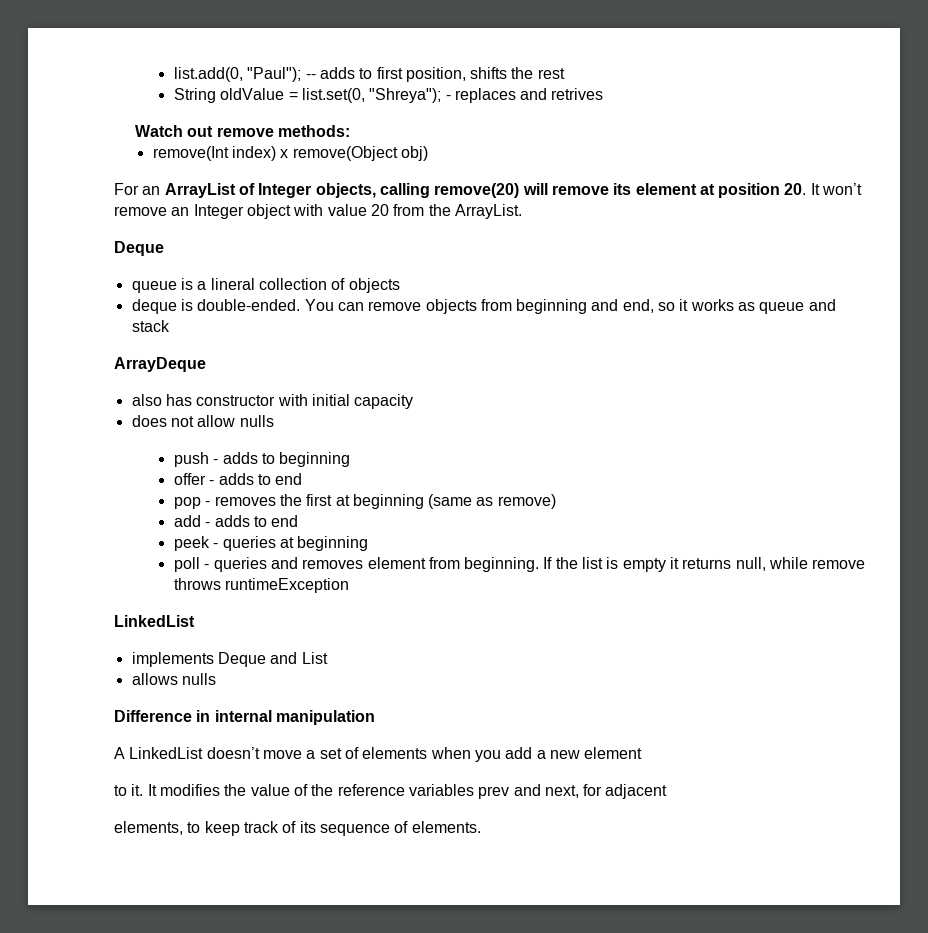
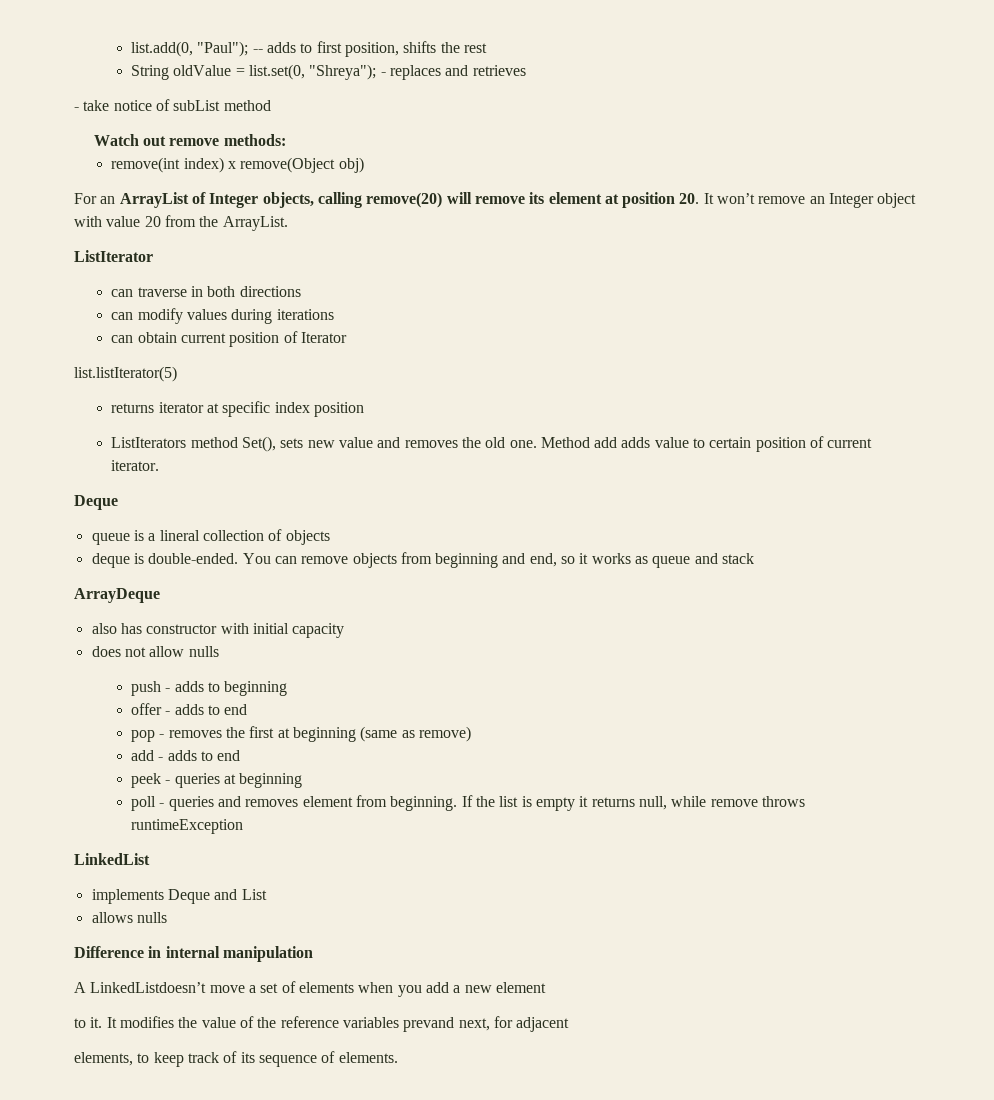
- String oldValue = list.set(0, "Shreya"); - replaces and retrives
+ String oldValue = list.set(0, "Shreya"); - replaces and retrieves
+ - take notice of subList method
- remove(Int index) x remove(Object obj)
+ remove(int index) x remove(Object obj)
+ ListIterator
+ can traverse in both directions
+ can modify values during iterations
+ can obtain current position of Iterator
+ list.listIterator(5)
+ returns iterator at specific index position
+ ListIterators method Set(), sets new value and removes the old one. Method add adds value to certain position of current iterator.
- A LinkedList doesn’t move a set of elements when you add a new element
+ A LinkedListdoesn’t move a set of elements when you add a new element
- It modifies the value of the reference variables prev and next, for adjacent
+ It modifies the value of the reference variables prevand next, for adjacent

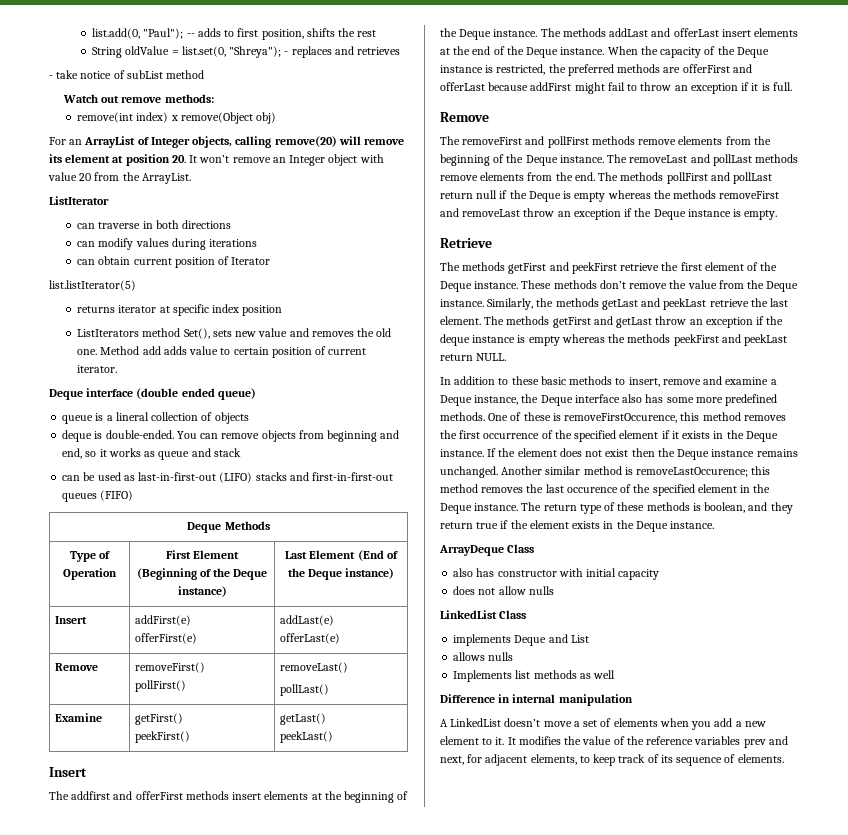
  Method add adds value to certain position of current iterator.
- Deque
+ Deque interface (double ended queue)
+ can be used as last-in-first-out (LIFO) stacks and first-in-first-out queues (FIFO)
+ Deque Methods
+ Type of Operation | First Element (Beginning of the Deque instance) | Last Element (End of the Deque instance)
+ Insert | addFirst(e)
+ offerFirst(e) | addLast(e)
+ offerLast(e)
+ Remove | removeFirst()
+ pollFirst() | removeLast()
+ pollLast()
+ Examine | getFirst()
+ peekFirst() | getLast()
+ peekLast()
+ Insert
+ The addfirst and offerFirst methods insert elements at the beginning of the Deque instance. The methods addLast and offerLast insert elements at the end of the Deque instance. When the capacity of the Deque instance is restricted, the preferred methods are offerFirst and offerLast because addFirst might fail to throw an exception if it is full.
+ Remove
+ The removeFirst and pollFirst methods remove elements from the beginning of the Deque instance. The removeLast and pollLast methods remove elements from the end. The methods pollFirst and pollLast return null if the Deque is empty whereas the methods removeFirst and removeLast throw an exception if the Deque instance is empty.
+ Retrieve
+ The methods getFirst and peekFirst retrieve the first element of the Deque instance. These methods don’t remove the value from the Deque instance. Similarly, the methods getLast and peekLast retrieve the last element. The methods getFirst and getLast throw an exception if the deque instance is empty whereas the methods peekFirst and peekLast return NULL.
+ In addition to these basic methods to insert, remove and examine a Deque instance, the Deque interface also has some more predefined methods. One of these is removeFirstOccurence, this method removes the first occurrence of the specified element if it exists in the Deque instance. If the element does not exist then the Deque instance remains unchanged. Another similar method is removeLastOccurence; this method removes the last occurence of the specified element in the Deque instance. The return type of these methods is boolean, and they return true if the element exists in the Deque instance.
- ArrayDeque
+ ArrayDeque Class
- push - adds to beginning
- offer - adds to end
- pop - removes the first at beginning (same as remove)
- add - adds to end
- peek - queries at beginning
- poll - queries and removes element from beginning. If the list is empty it returns null, while remove throws runtimeException
- LinkedList
+ LinkedList Class
+ Implements list methods as well
- A LinkedListdoesn’t move a set of elements when you add a new element
- to it.
+ A LinkedList doesn’t move a set of elements when you add a new element to it.
- It modifies the value of the reference variables prevand next, for adjacent
- elements, to keep track of its sequence of elements.
+ It modifies the value of the reference variables prev and next, for adjacent elements, to keep track of its sequence of elements.

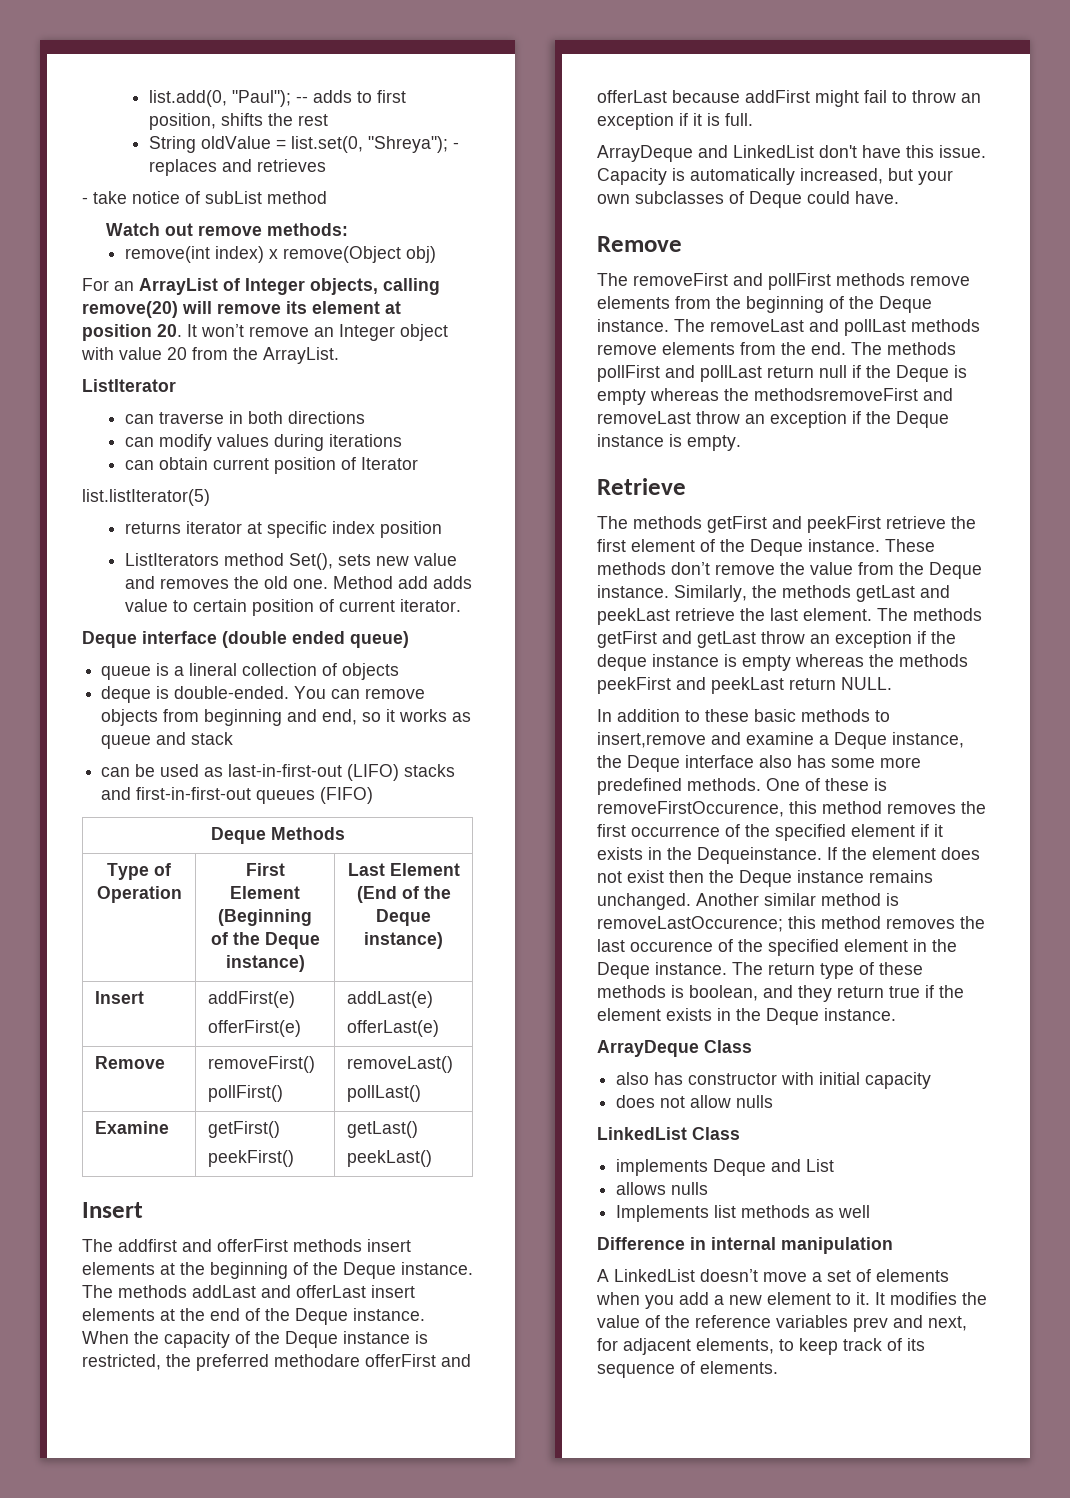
- When the capacity of the Deque instance is restricted, the preferred methods are offerFirst and offerLast because addFirst might fail to throw an exception if it is full.
+ When the capacity of the Deque instance is restricted, the preferred methodare offerFirst and offerLast because addFirst might fail to throw an exception if it is full.
+ ArrayDeque and LinkedList don't have this issue. Capacity is automatically increased, but your own subclasses of Deque could have.
- The methods pollFirst and pollLast return null if the Deque is empty whereas the methods removeFirst and removeLast throw an exception if the Deque instance is empty.
+ The methods pollFirst and pollLast return null if the Deque is empty whereas the methodsremoveFirst and removeLast throw an exception if the Deque instance is empty.
- In addition to these basic methods to insert, remove and examine a Deque instance, the Deque interface also has some more predefined methods.
+ In addition to these basic methods to insert,remove and examine a Deque instance, the Deque interface also has some more predefined methods.
- One of these is removeFirstOccurence, this method removes the first occurrence of the specified element if it exists in the Deque instance.
+ One of these is removeFirstOccurence, this method removes the first occurrence of the specified element if it exists in the Dequeinstance.

